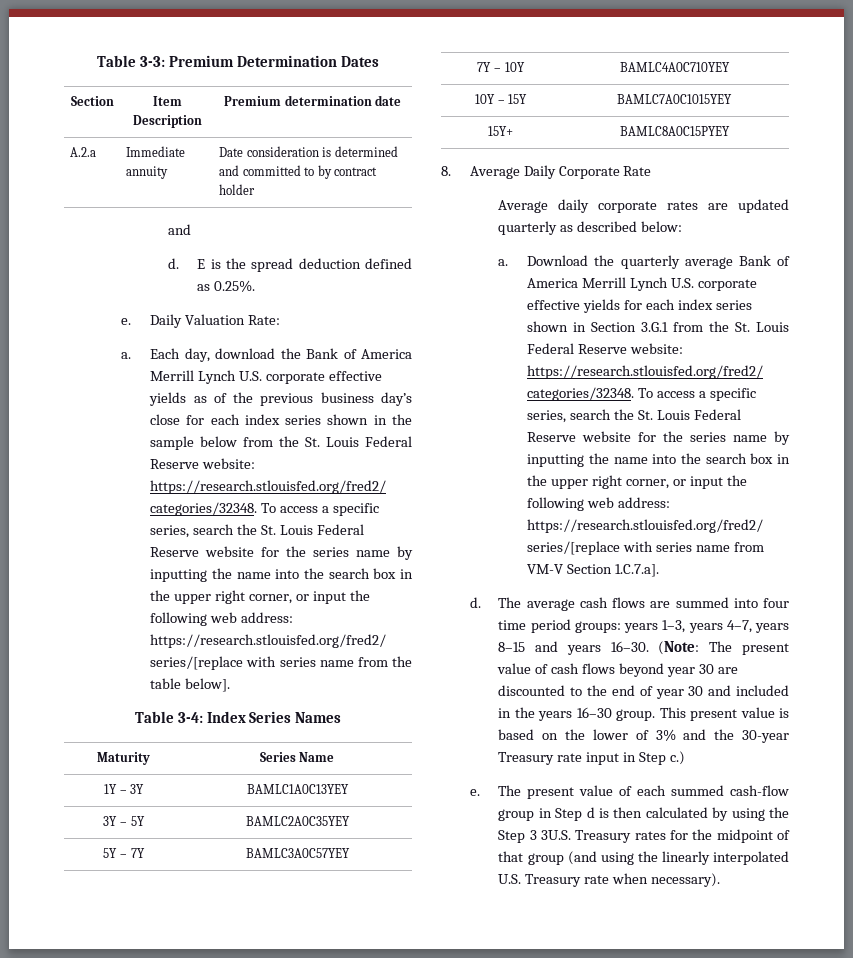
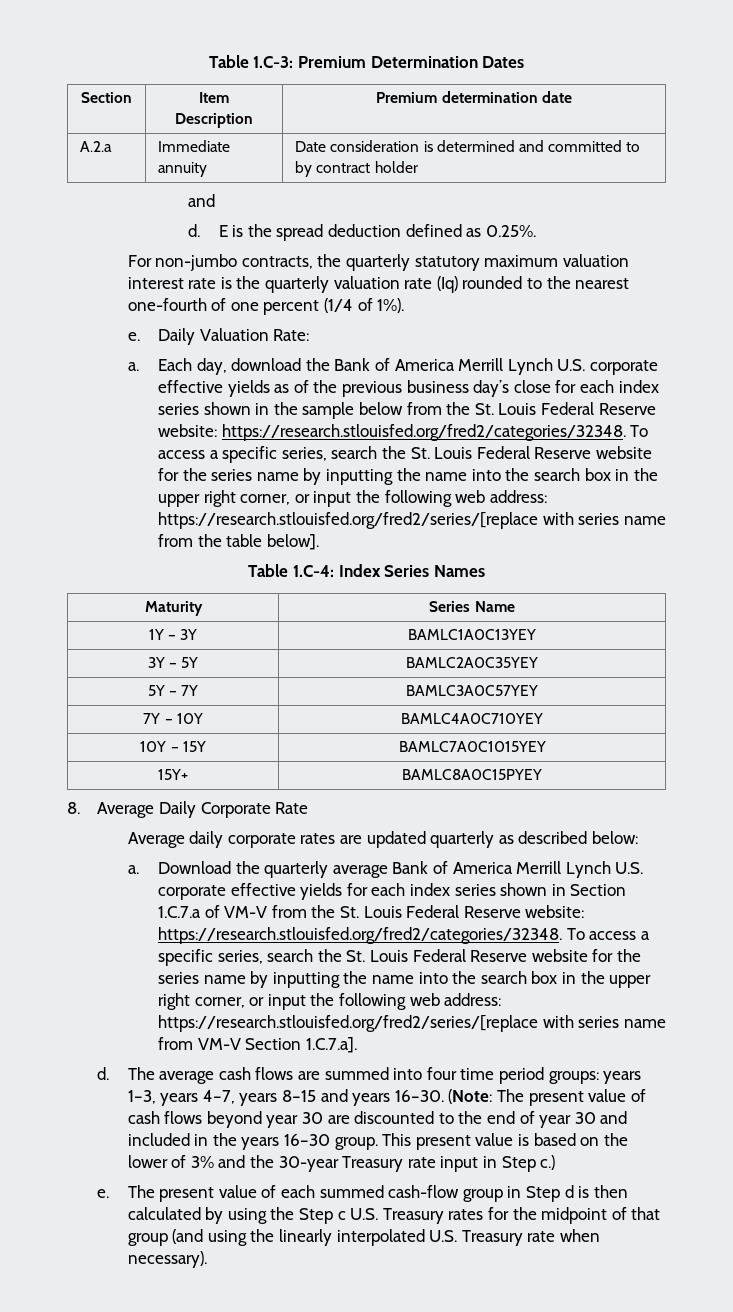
- Table 3-3: Premium Determination Dates
+ Table 1.C-3: Premium Determination Dates
+ For non-jumbo contracts, the quarterly statutory maximum valuation interest rate is the quarterly valuation rate (Iq) rounded to the nearest one-fourth of one percent (1/4 of 1%).
- Table 3-4: Index Series Names
+ Table 1.C-4: Index Series Names
- Download the quarterly average Bank of America Merrill Lynch U.S. corporate effective yields for each index series shown in Section 3.G.1 from the St. Louis Federal Reserve website:
+ Download the quarterly average Bank of America Merrill Lynch U.S. corporate effective yields for each index series shown in Section 1.C.7.a of VM-V from the St. Louis Federal Reserve website:
- The present value of each summed cash-flow group in Step d is then calculated by using the Step 3 3U.S. Treasury rates for the midpoint of that group (and using the linearly interpolated U.S. Treasury rate when necessary).
+ The present value of each summed cash-flow group in Step d is then calculated by using the Step c U.S. Treasury rates for the midpoint of that group (and using the linearly interpolated U.S. Treasury rate when necessary).

